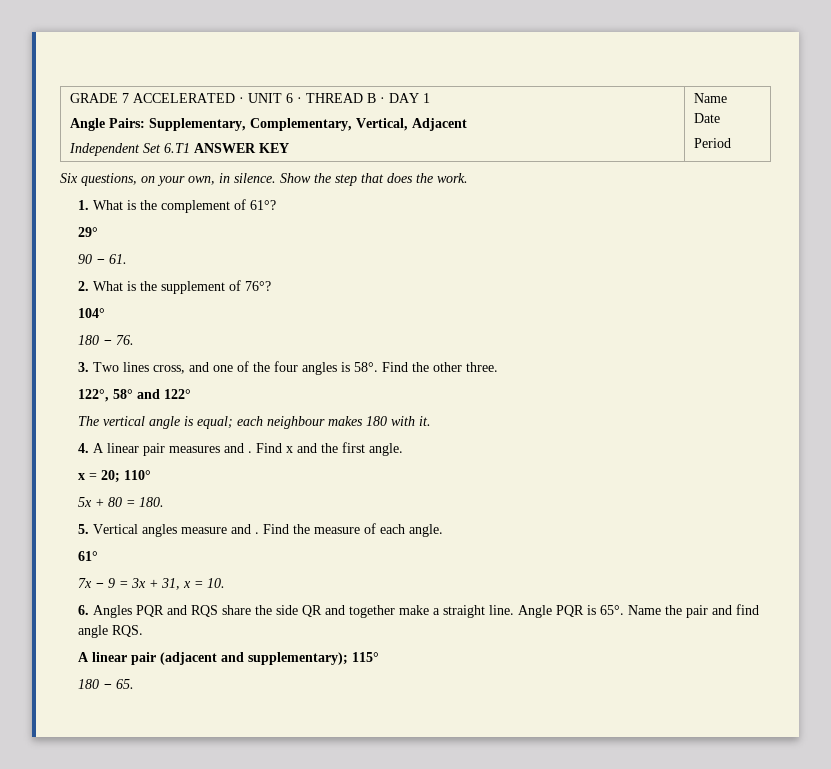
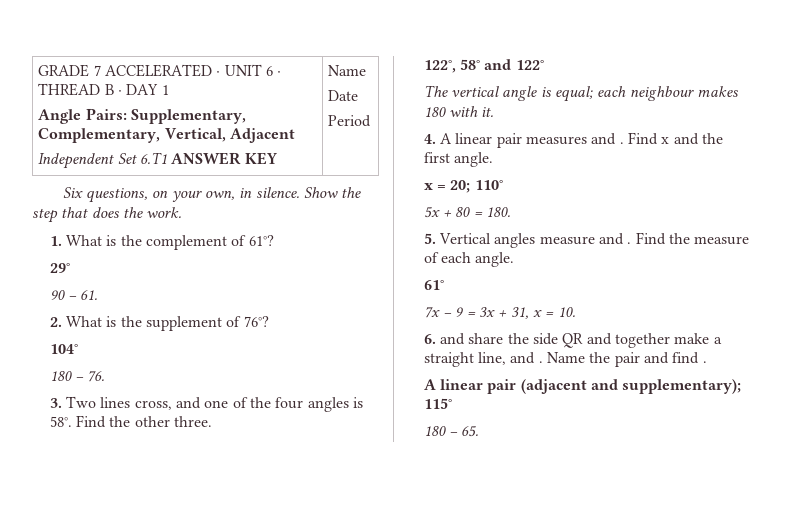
- 6. Angles PQR and RQS share the side QR and together make a straight line. Angle PQR is 65°.
+ 6. and share the side QR and together make a straight line, and .
- Name the pair and find angle RQS.
+ Name the pair and find .

